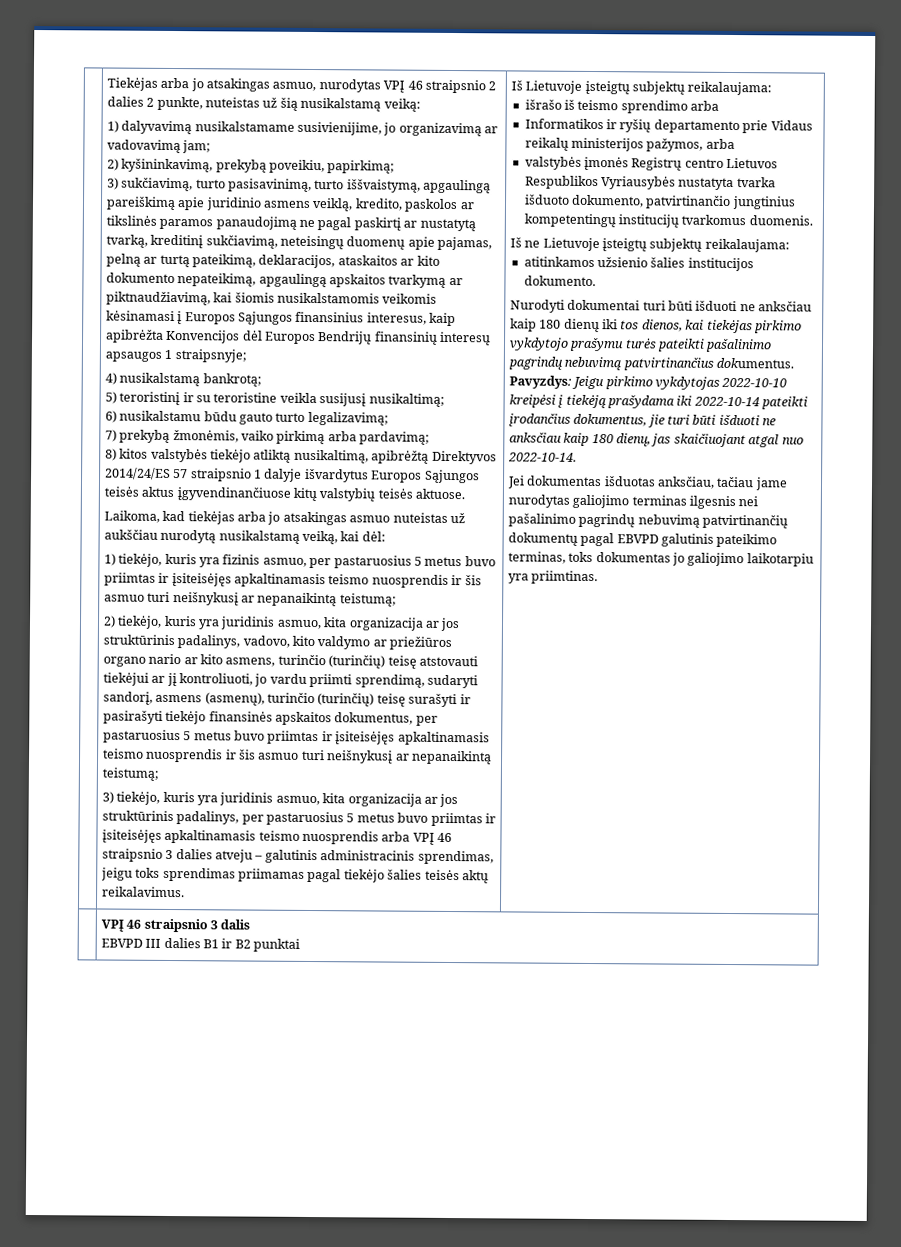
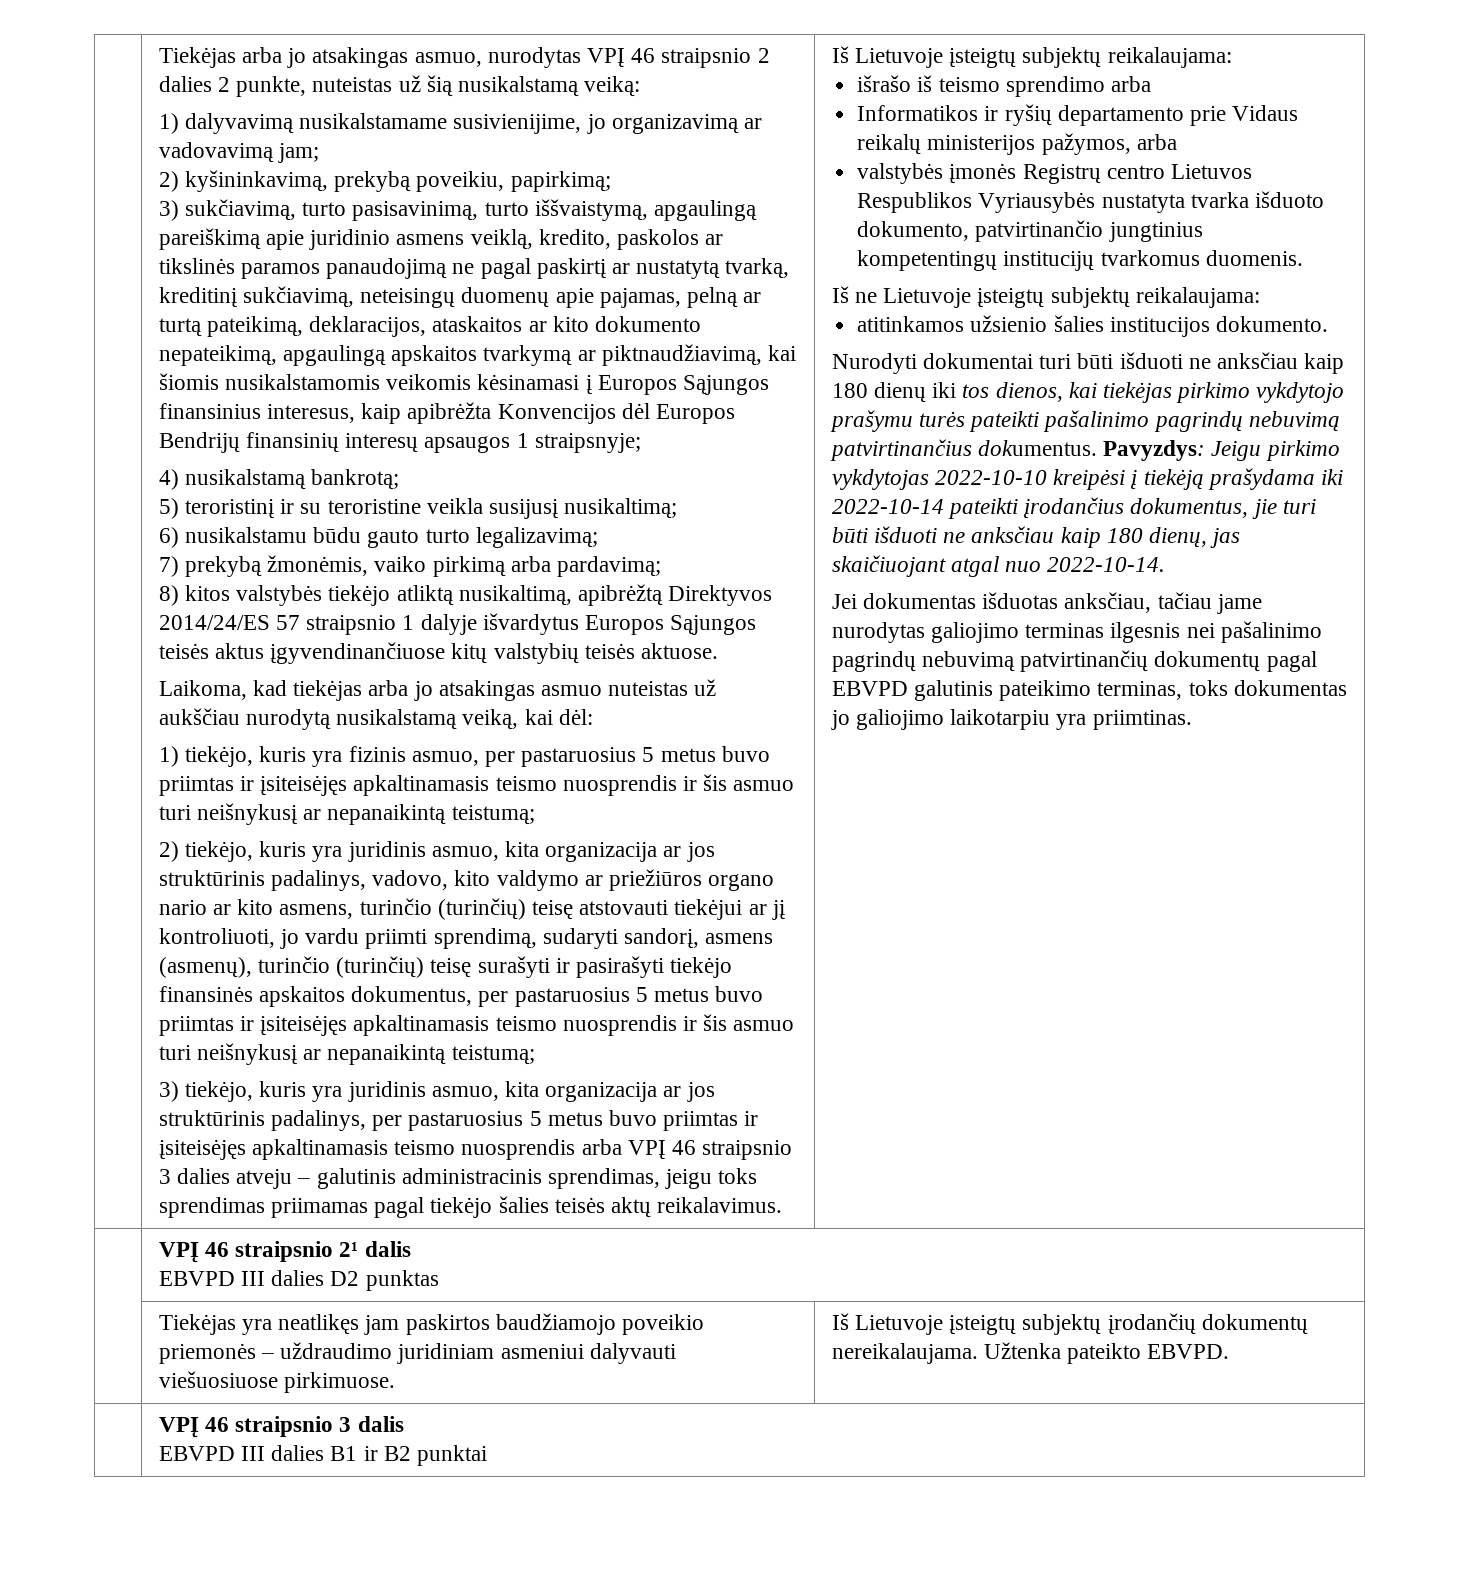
+ | VPĮ 46 straipsnio 2¹ dalis
+ EBVPD III dalies D2 punktas
+ | Tiekėjas yra neatlikęs jam paskirtos baudžiamojo poveikio priemonės – uždraudimo juridiniam asmeniui dalyvauti viešuosiuose pirkimuose. | Iš Lietuvoje įsteigtų subjektų įrodančių dokumentų nereikalaujama. Užtenka pateikto EBVPD.

